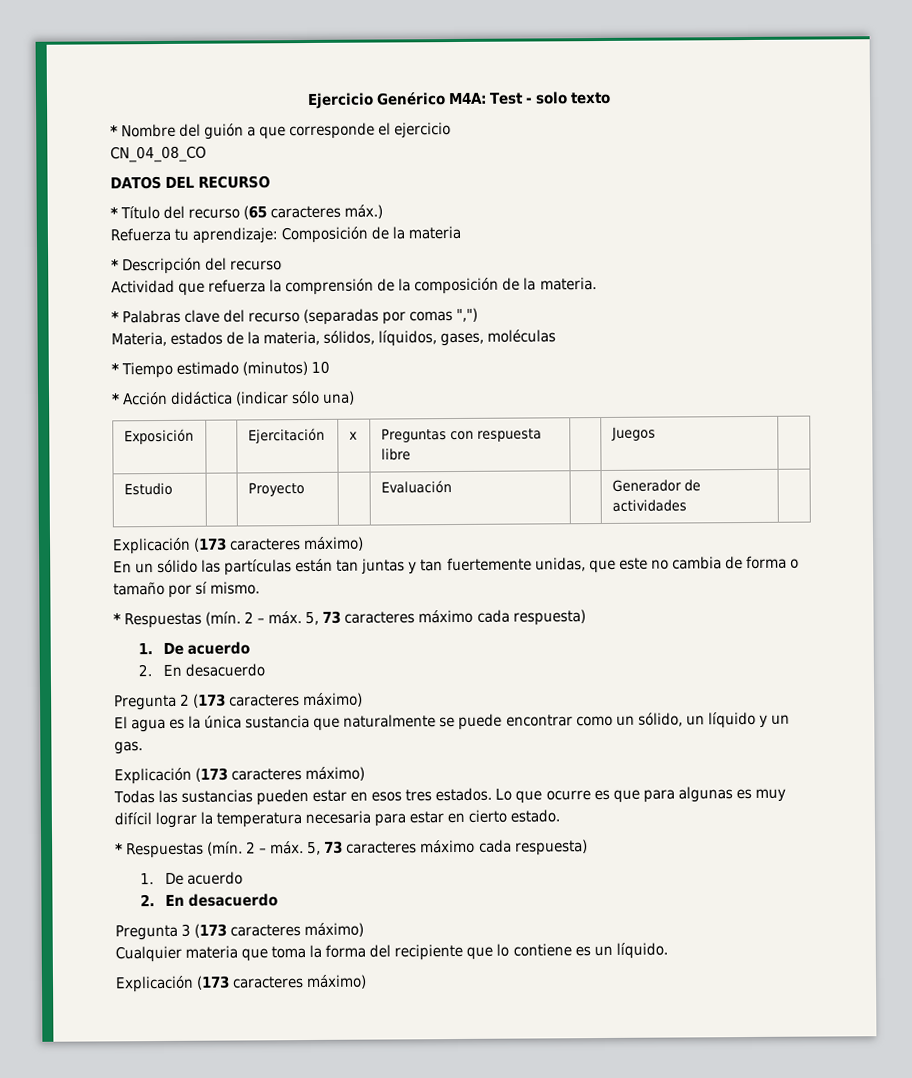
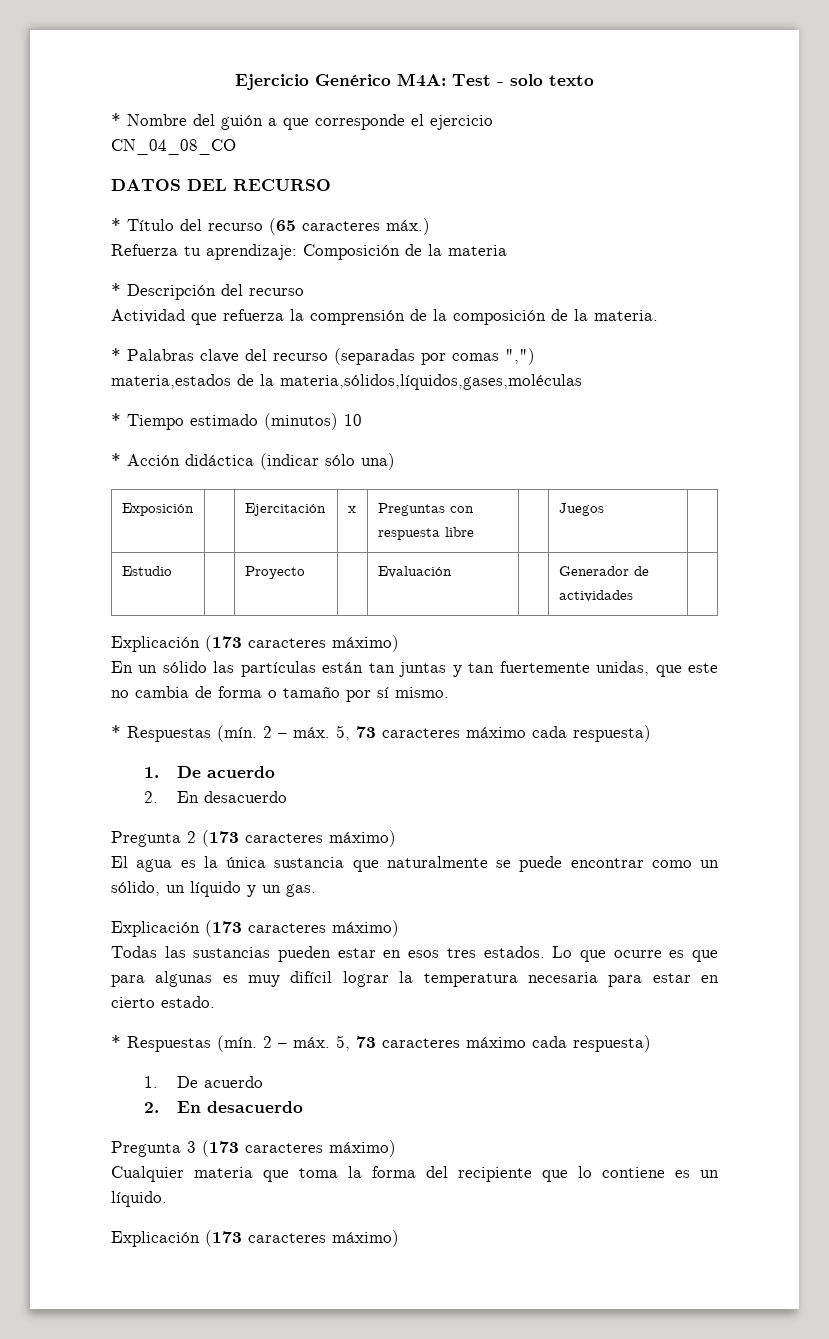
- Materia, estados de la materia, sólidos, líquidos, gases, moléculas
+ materia,estados de la materia,sólidos,líquidos,gases,moléculas

